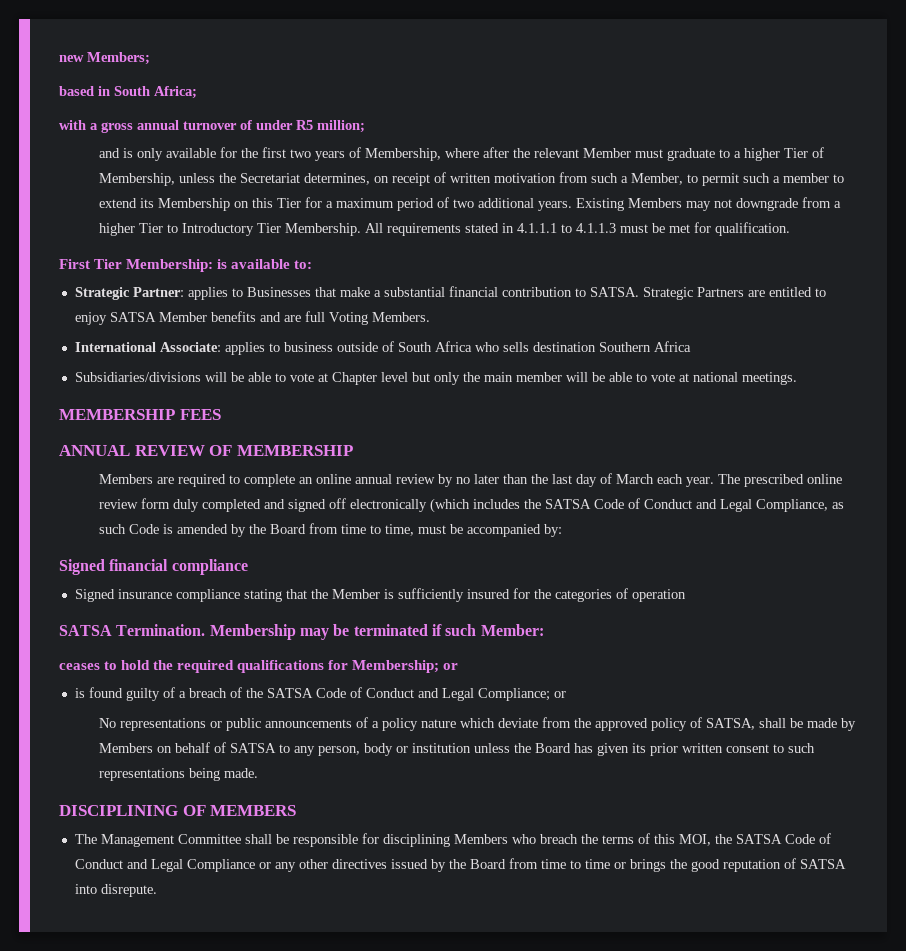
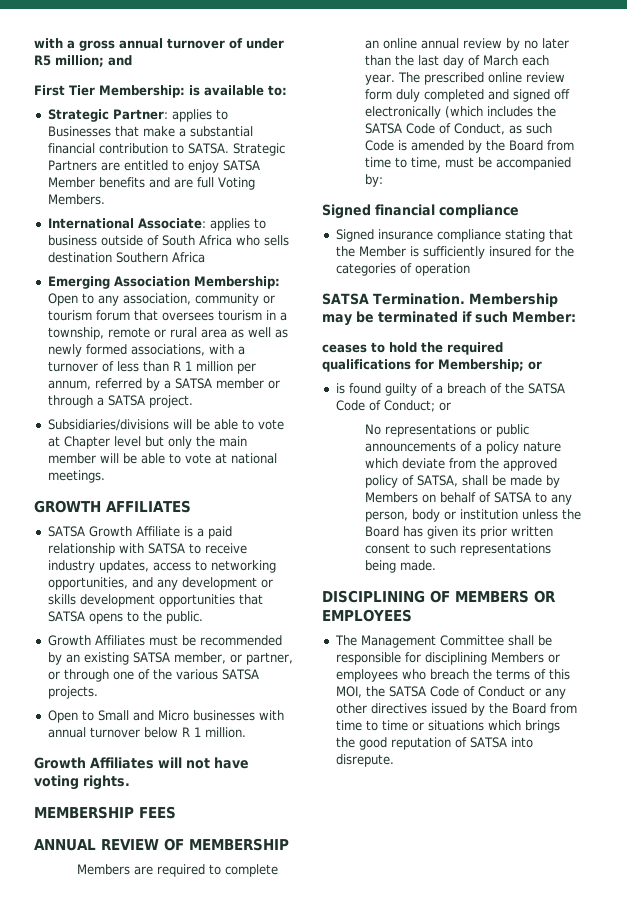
- new Members;
- based in South Africa;
- with a gross annual turnover of under R5 million;
- and is only available for the first two years of Membership, where after the relevant Member must graduate to a higher Tier of Membership, unless the Secretariat determines, on receipt of written motivation from such a Member, to permit such a member to extend its Membership on this Tier for a maximum period of two additional years. Existing Members may not downgrade from a higher Tier to Introductory Tier Membership. All requirements stated in 4.1.1.1 to 4.1.1.3 must be met for qualification.
+ with a gross annual turnover of under R5 million; and
+ Emerging Association Membership: Open to any association, community or tourism forum that oversees tourism in a township, remote or rural area as well as newly formed associations, with a turnover of less than R 1 million per annum, referred by a SATSA member or through a SATSA project.
+ GROWTH AFFILIATES
+ SATSA Growth Affiliate is a paid relationship with SATSA to receive industry updates, access to networking opportunities, and any development or skills development opportunities that SATSA opens to the public.
+ Growth Affiliates must be recommended by an existing SATSA member, or partner, or through one of the various SATSA projects.
+ Open to Small and Micro businesses with annual turnover below R 1 million.
+ Growth Affiliates will not have voting rights.
- The prescribed online review form duly completed and signed off electronically (which includes the SATSA Code of Conduct and Legal Compliance, as such Code is amended by the Board from time to time, must be accompanied by:
+ The prescribed online review form duly completed and signed off electronically (which includes the SATSA Code of Conduct, as such Code is amended by the Board from time to time, must be accompanied by:
- is found guilty of a breach of the SATSA Code of Conduct and Legal Compliance; or
+ is found guilty of a breach of the SATSA Code of Conduct; or
- DISCIPLINING OF MEMBERS
+ DISCIPLINING OF MEMBERS OR EMPLOYEES
- The Management Committee shall be responsible for disciplining Members who breach the terms of this MOI, the SATSA Code of Conduct and Legal Compliance or any other directives issued by the Board from time to time or brings the good reputation of SATSA into disrepute.
+ The Management Committee shall be responsible for disciplining Members or employees who breach the terms of this MOI, the SATSA Code of Conduct or any other directives issued by the Board from time to time or situations which brings the good reputation of SATSA into disrepute.

